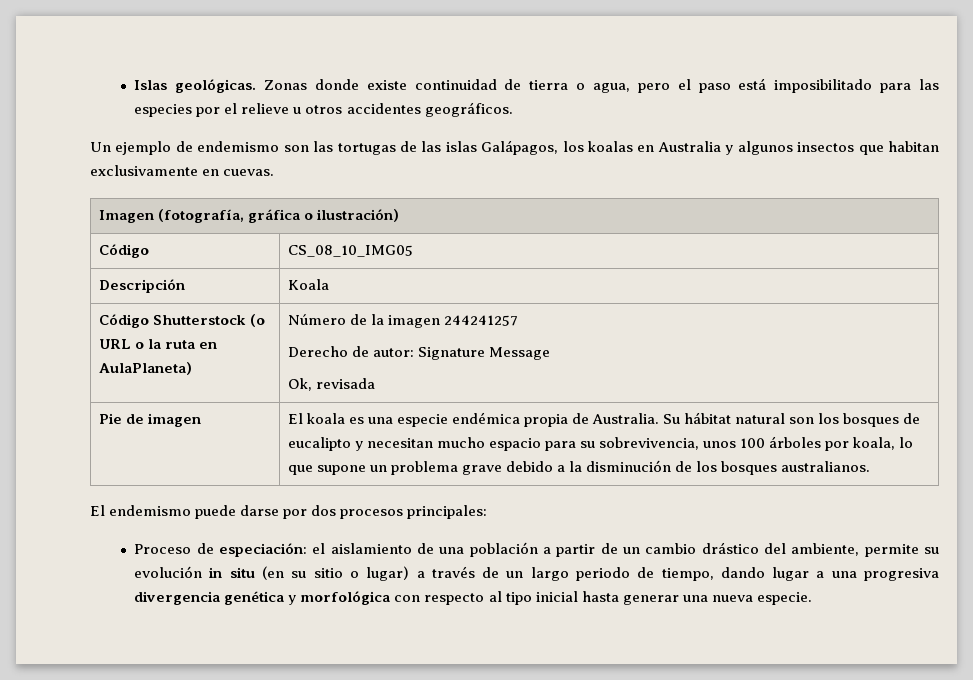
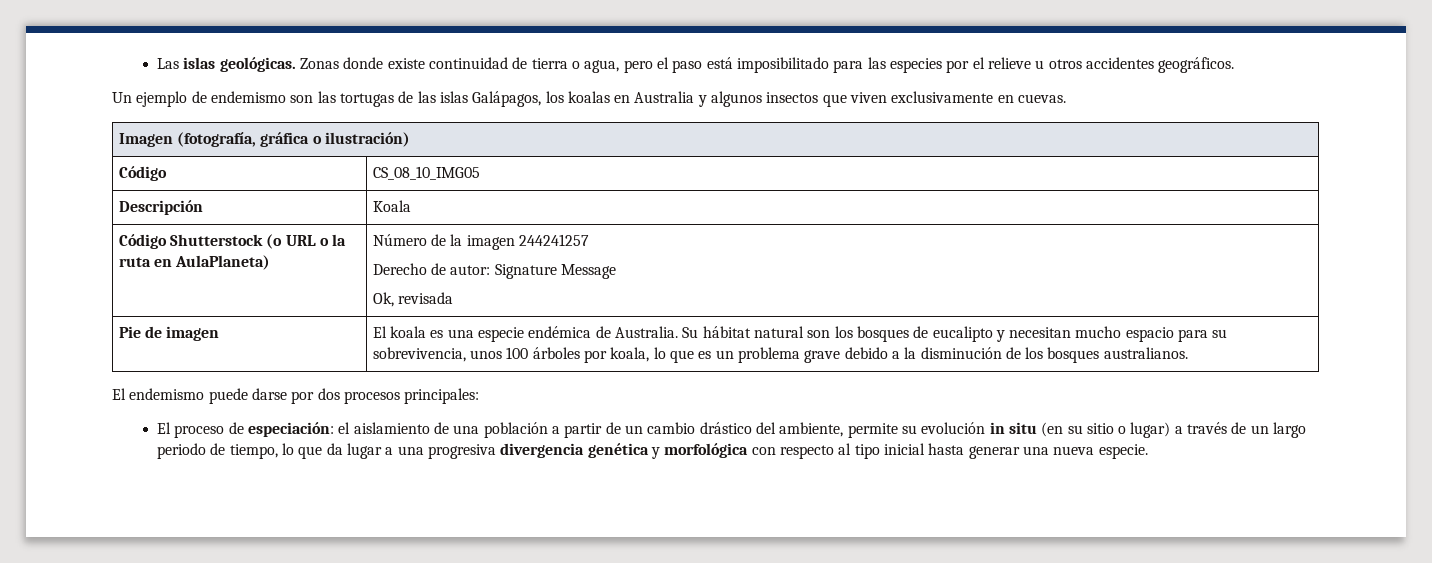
- Islas geológicas.
+ Las islas geológicas.
- Un ejemplo de endemismo son las tortugas de las islas Galápagos, los koalas en Australia y algunos insectos que habitan exclusivamente en cuevas.
+ Un ejemplo de endemismo son las tortugas de las islas Galápagos, los koalas en Australia y algunos insectos que viven exclusivamente en cuevas.
- El koala es una especie endémica propia de Australia.
+ El koala es una especie endémica de Australia.
- Su hábitat natural son los bosques de eucalipto y necesitan mucho espacio para su sobrevivencia, unos 100 árboles por koala, lo que supone un problema grave debido a la disminución de los bosques australianos.
+ Su hábitat natural son los bosques de eucalipto y necesitan mucho espacio para su sobrevivencia, unos 100 árboles por koala, lo que es un problema grave debido a la disminución de los bosques australianos.
- Proceso de especiación: el aislamiento de una población a partir de un cambio drástico del ambiente, permite su evolución in situ (en su sitio o lugar) a través de un largo periodo de tiempo, dando lugar a una progresiva divergencia genética y morfológica con respecto al tipo inicial hasta generar una nueva especie.
+ El proceso de especiación: el aislamiento de una población a partir de un cambio drástico del ambiente, permite su evolución in situ (en su sitio o lugar) a través de un largo periodo de tiempo, lo que da lugar a una progresiva divergencia genética y morfológica con respecto al tipo inicial hasta generar una nueva especie.

